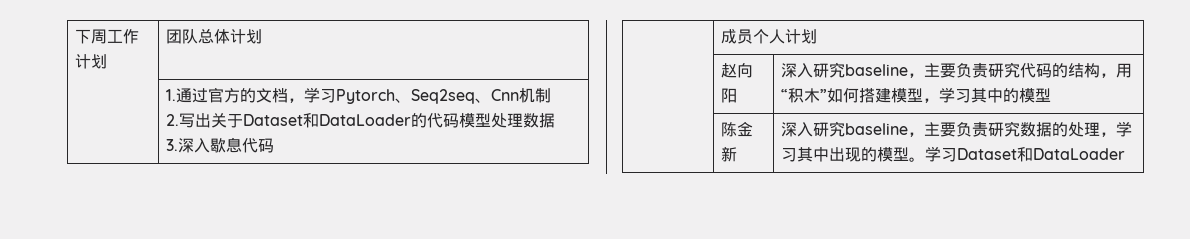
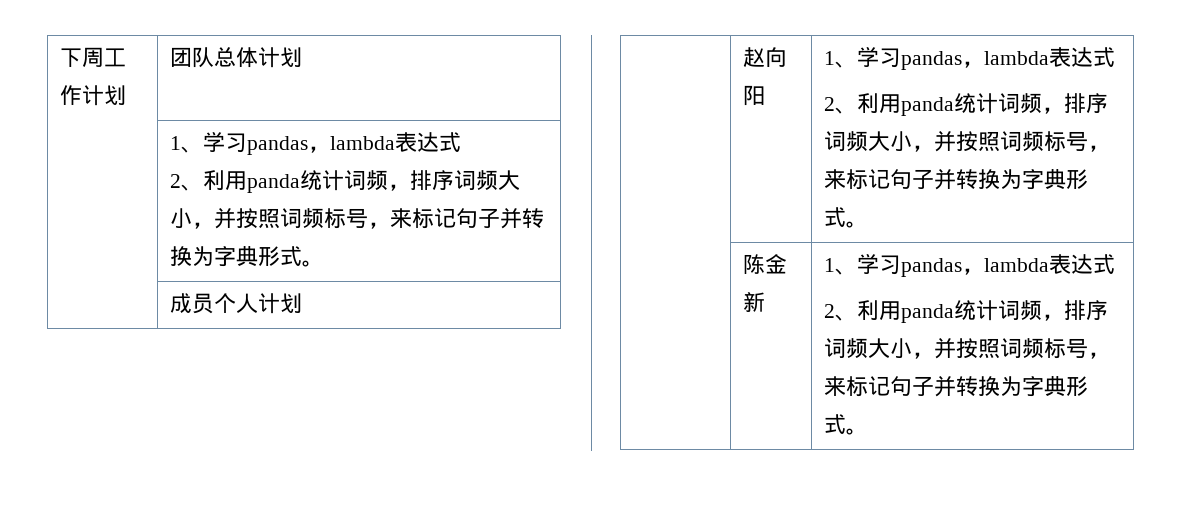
  下周工作计划 | 团队总体计划
- | 1.通过官方的文档，学习Pytorch、Seq2seq、Cnn机制
- 2.写出关于Dataset和DataLoader的代码模型处理数据
- 3.深入歇息代码
+ | 1、学习pandas，lambda表达式
+ 2、利用panda统计词频，排序词频大小，并按照词频标号，来标记句子并转换为字典形式。
- | 赵向阳 | 深入研究baseline，主要负责研究代码的结构，用“积木”如何搭建模型，学习其中的模型
- | 陈金新 | 深入研究baseline，主要负责研究数据的处理，学习其中出现的模型。学习Dataset和DataLoader
+ | 赵向阳 | 1、学习pandas，lambda表达式
+ 2、利用panda统计词频，排序词频大小，并按照词频标号，来标记句子并转换为字典形式。
+ | 陈金新 | 1、学习pandas，lambda表达式
+ 2、利用panda统计词频，排序词频大小，并按照词频标号，来标记句子并转换为字典形式。

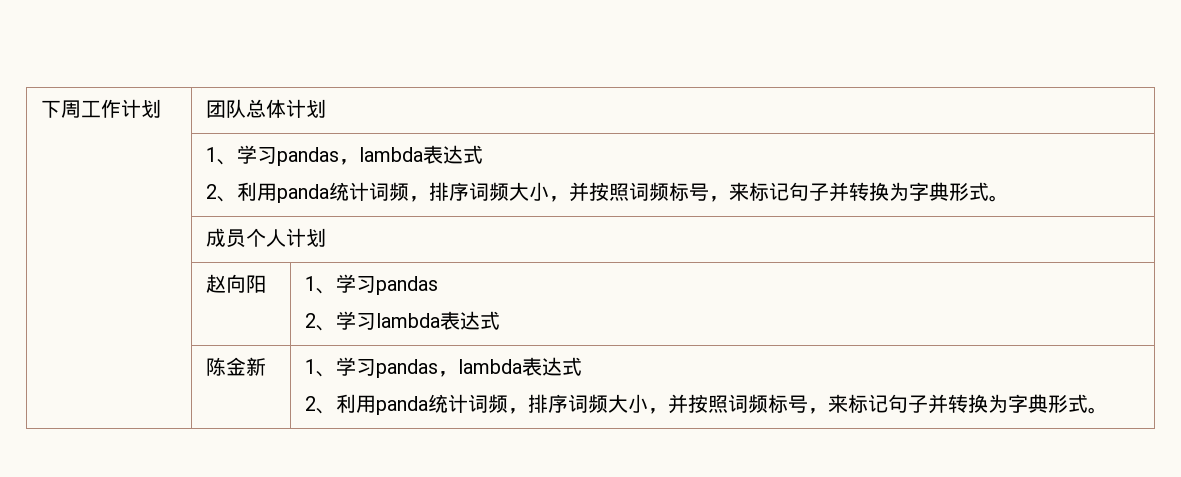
- | 赵向阳 | 1、学习pandas，lambda表达式
- 2、利用panda统计词频，排序词频大小，并按照词频标号，来标记句子并转换为字典形式。
+ | 赵向阳 | 1、学习pandas
+ 2、学习lambda表达式

